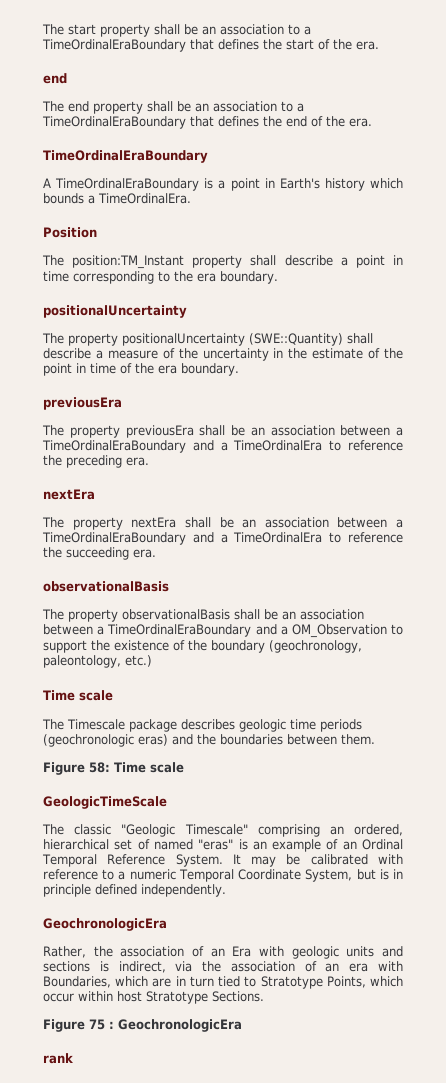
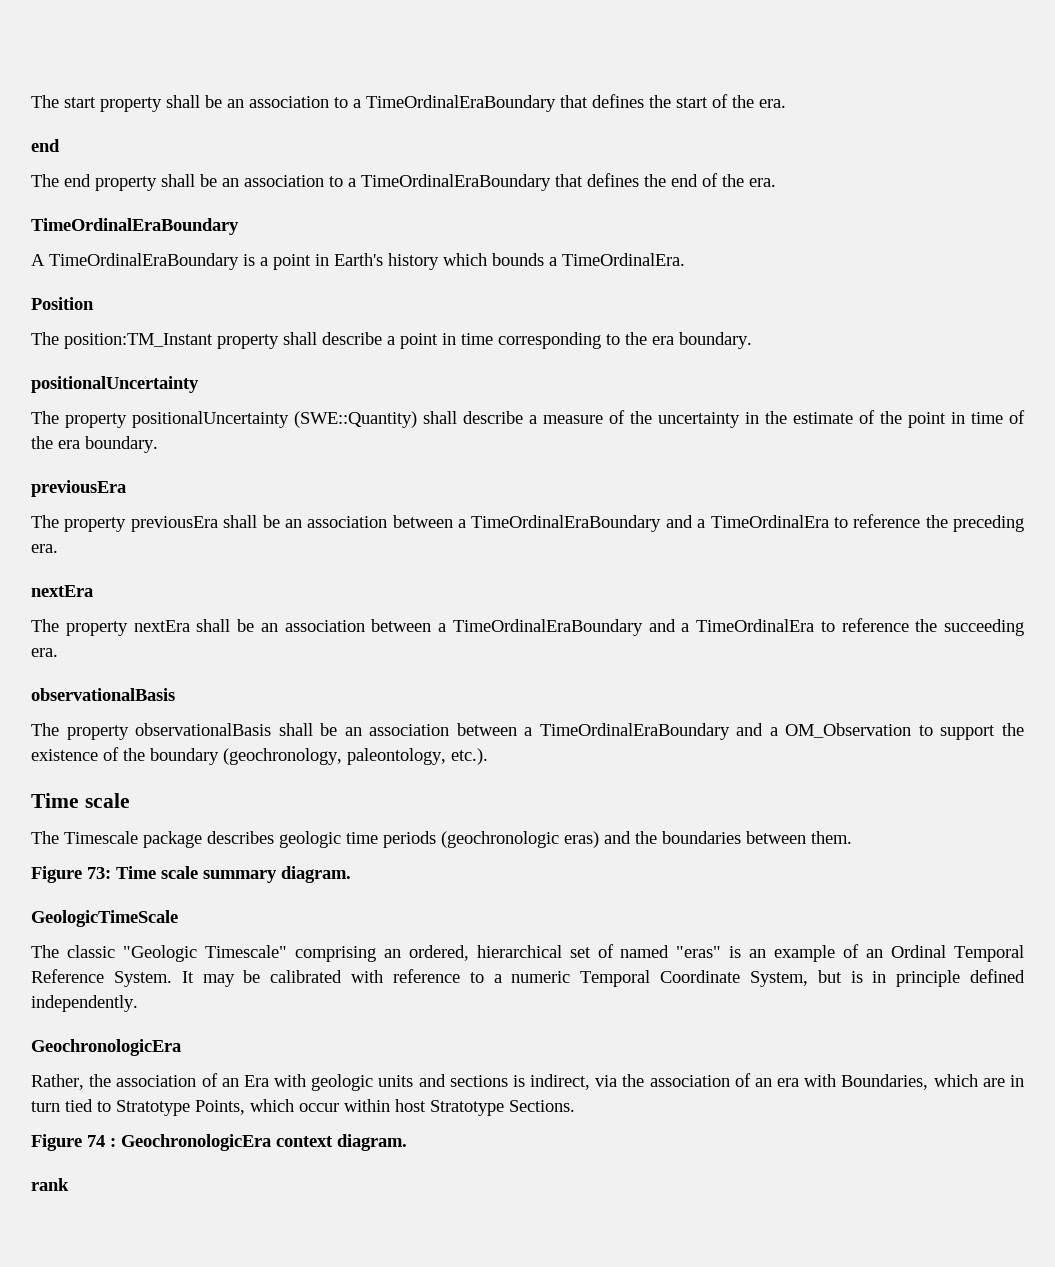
- The property observationalBasis shall be an association between a TimeOrdinalEraBoundary and a OM_Observation to support the existence of the boundary (geochronology, paleontology, etc.)
+ The property observationalBasis shall be an association between a TimeOrdinalEraBoundary and a OM_Observation to support the existence of the boundary (geochronology, paleontology, etc.).
- Figure 58: Time scale
+ Figure 73: Time scale summary diagram.
- Figure 75 : GeochronologicEra
+ Figure 74 : GeochronologicEra context diagram.

